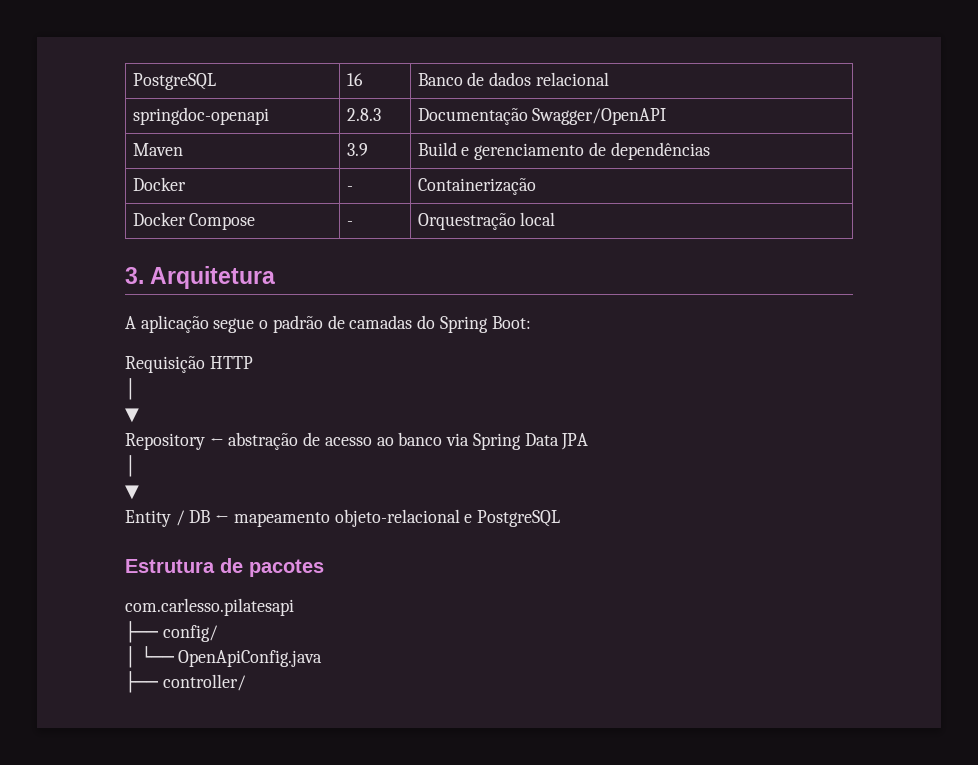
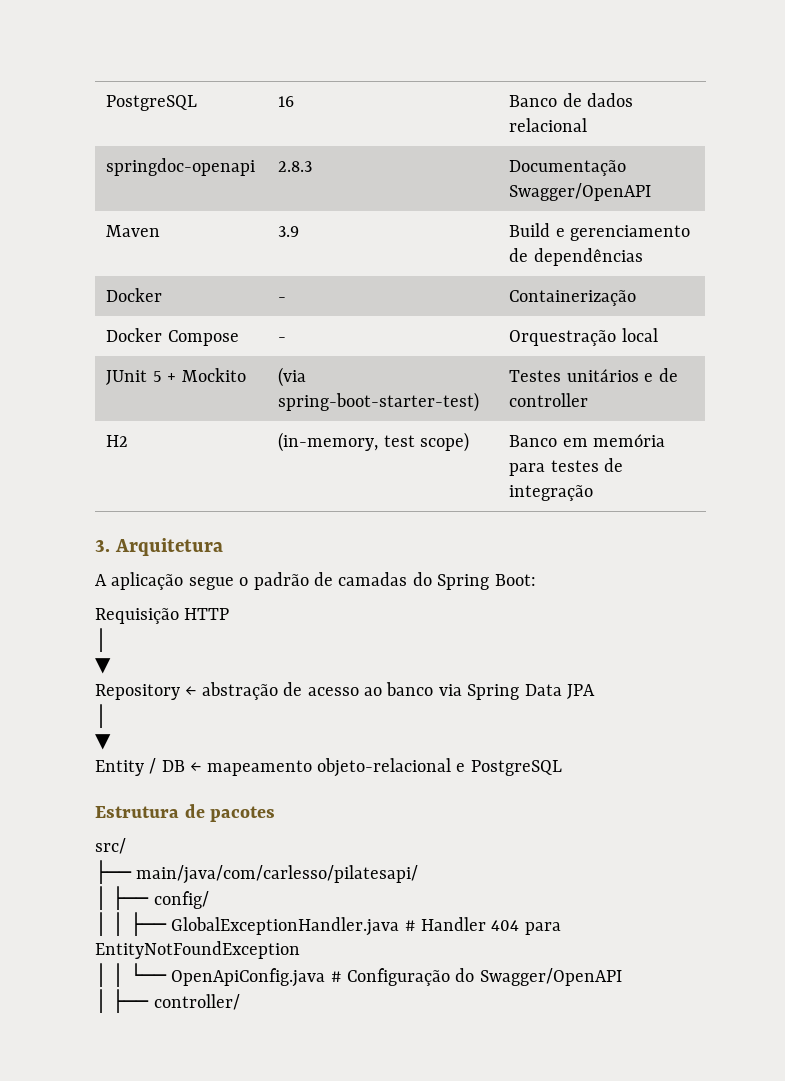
+ JUnit 5 + Mockito | (via spring-boot-starter-test) | Testes unitários e de controller
+ H2 | (in-memory, test scope) | Banco em memória para testes de integração
- com.carlesso.pilatesapi
- ├── config/
+ src/
+ ├── main/java/com/carlesso/pilatesapi/
+ │ ├── config/
- │ └── OpenApiConfig.java
- ├── controller/
+ │ │ ├── GlobalExceptionHandler.java # Handler 404 para EntityNotFoundException
+ │ │ └── OpenApiConfig.java # Configuração do Swagger/OpenAPI
+ │ ├── controller/

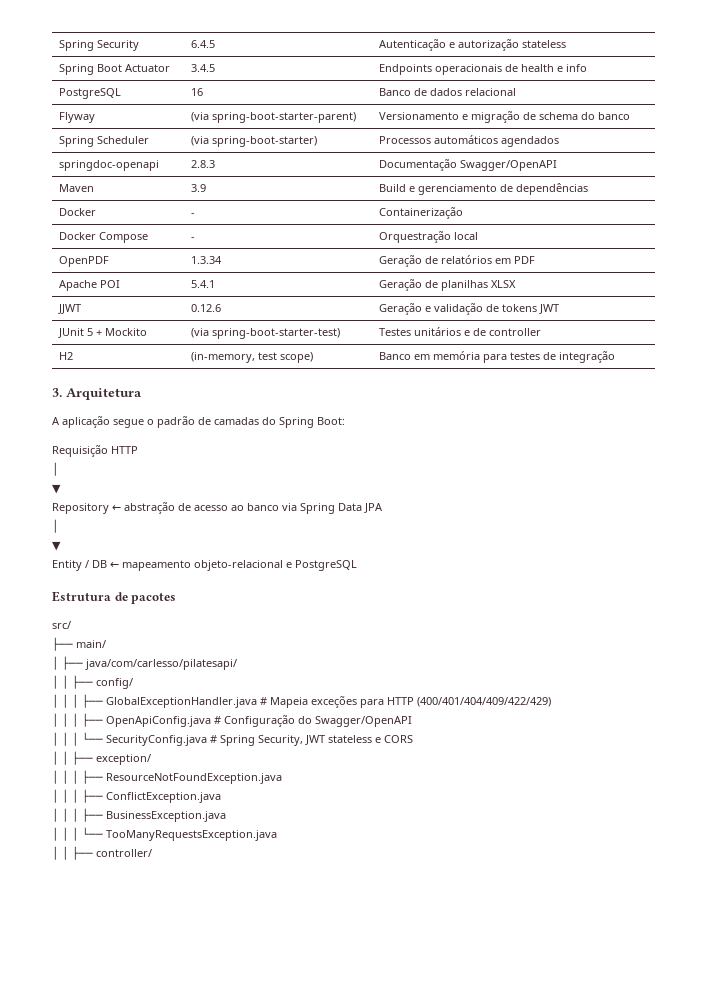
+ Spring Security | 6.4.5 | Autenticação e autorização stateless
+ Spring Boot Actuator | 3.4.5 | Endpoints operacionais de health e info
+ Flyway | (via spring-boot-starter-parent) | Versionamento e migração de schema do banco
+ Spring Scheduler | (via spring-boot-starter) | Processos automáticos agendados
+ OpenPDF | 1.3.34 | Geração de relatórios em PDF
+ Apache POI | 5.4.1 | Geração de planilhas XLSX
+ JJWT | 0.12.6 | Geração e validação de tokens JWT
- ├── main/java/com/carlesso/pilatesapi/
- │ ├── config/
+ ├── main/
+ │ ├── java/com/carlesso/pilatesapi/
+ │ │ ├── config/
- │ │ ├── GlobalExceptionHandler.java # Handler 404 para EntityNotFoundException
- │ │ └── OpenApiConfig.java # Configuração do Swagger/OpenAPI
+ │ │ │ ├── GlobalExceptionHandler.java # Mapeia exceções para HTTP (400/401/404/409/422/429)
+ │ │ │ ├── OpenApiConfig.java # Configuração do Swagger/OpenAPI
- │ ├── controller/
+ │ │ │ └── SecurityConfig.java # Spring Security, JWT stateless e CORS
+ │ │ ├── exception/
+ │ │ │ ├── ResourceNotFoundException.java
+ │ │ │ ├── ConflictException.java
+ │ │ │ ├── BusinessException.java
+ │ │ │ └── TooManyRequestsException.java
+ │ │ ├── controller/

